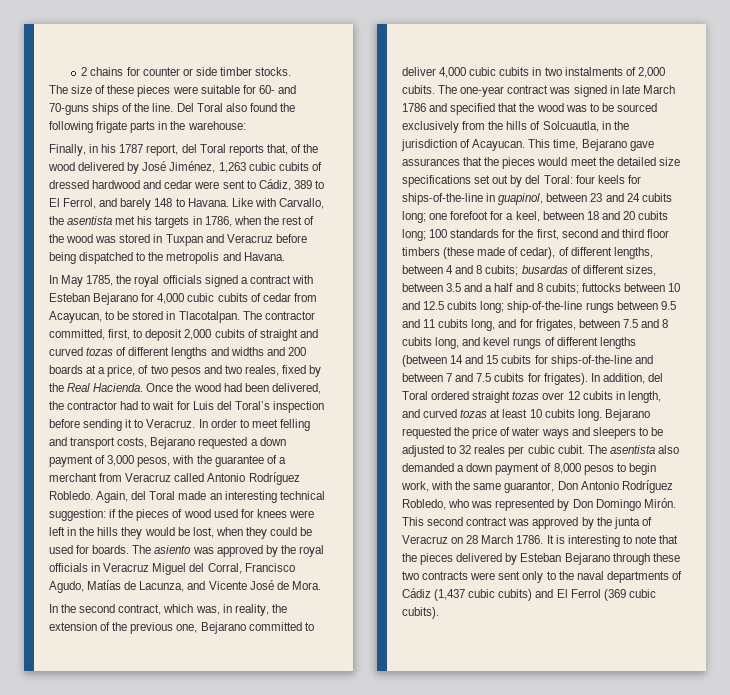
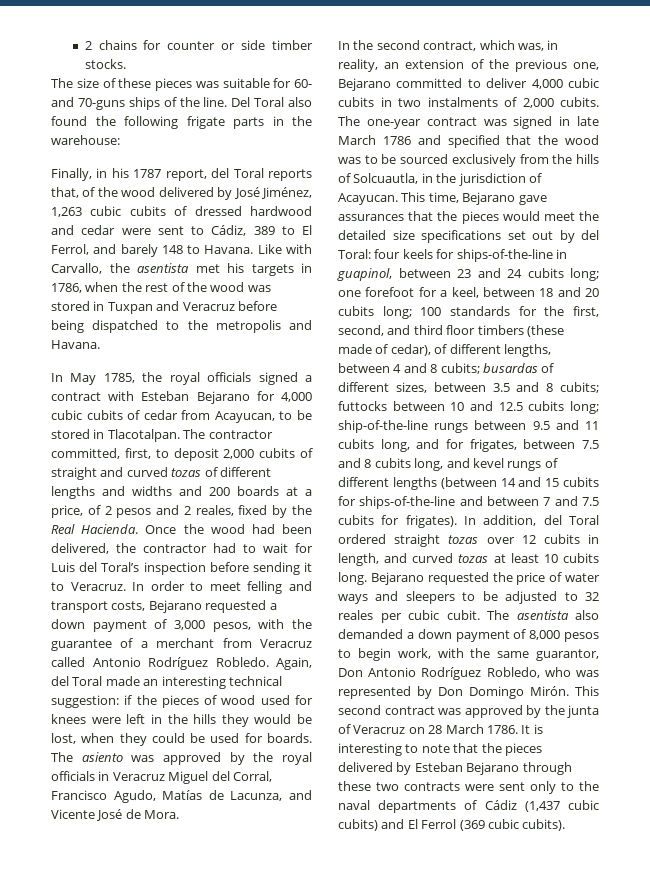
- The size of these pieces were suitable for 60- and 70-guns ships of the line.
+ The size of these pieces was suitable for 60- and 70-guns ships of the line.
- The contractor committed, first, to deposit 2,000 cubits of straight and curved tozas of different lengths and widths and 200 boards at a price, of two pesos and two reales, fixed by the Real Hacienda.
+ The contractor committed, first, to deposit 2,000 cubits of straight and curved tozas of different lengths and widths and 200 boards at a price, of 2 pesos and 2 reales, fixed by the Real Hacienda.
- In the second contract, which was, in reality, the extension of the previous one, Bejarano committed to deliver 4,000 cubic cubits in two instalments of 2,000 cubits.
+ In the second contract, which was, in reality, an extension of the previous one, Bejarano committed to deliver 4,000 cubic cubits in two instalments of 2,000 cubits.
- 100 standards for the first, second and third floor timbers (these made of cedar), of different lengths, between 4 and 8 cubits;
+ 100 standards for the first, second, and third floor timbers (these made of cedar), of different lengths, between 4 and 8 cubits;
- busardas of different sizes, between 3.5 and a half and 8 cubits;
+ busardas of different sizes, between 3.5 and 8 cubits;

